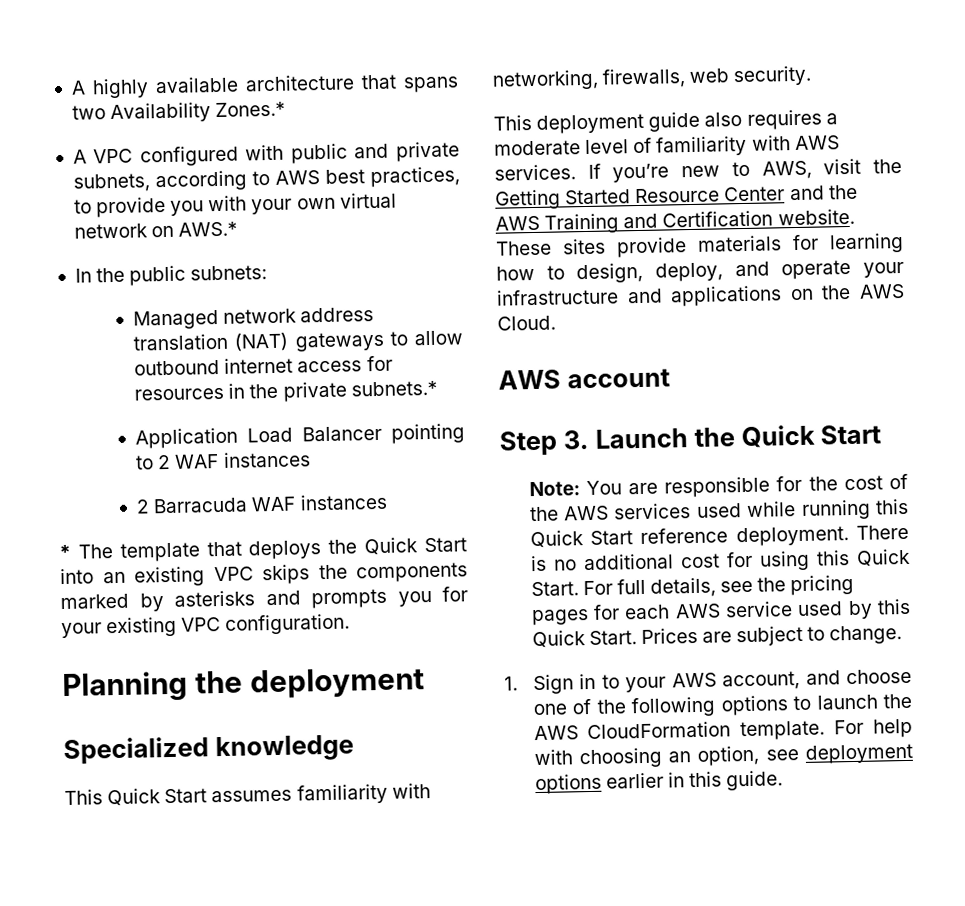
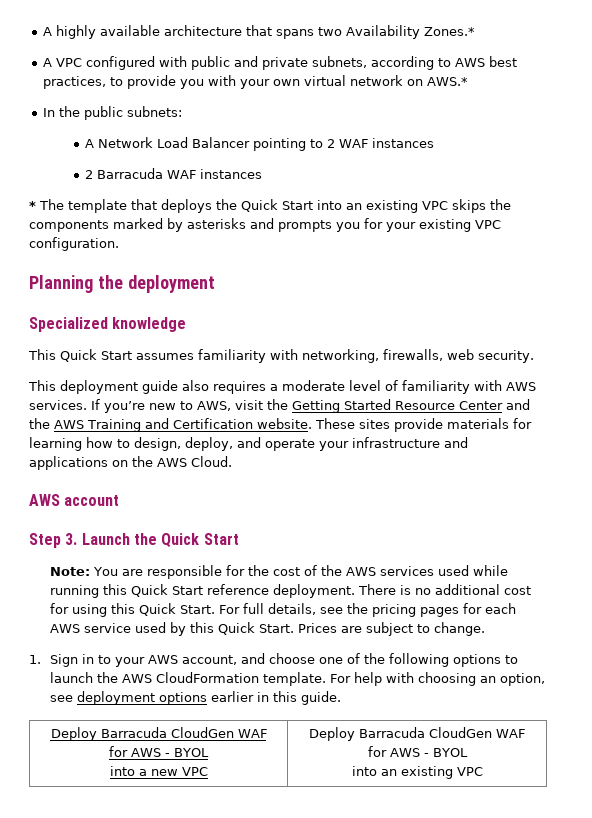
- Managed network address translation (NAT) gateways to allow outbound internet access for resources in the private subnets.*
- Application Load Balancer pointing to 2 WAF instances
+ A Network Load Balancer pointing to 2 WAF instances
  For help with choosing an option, see deployment options earlier in this guide.
+ Deploy Barracuda CloudGen WAF
+ for AWS - BYOL
+ into a new VPC | Deploy Barracuda CloudGen WAF
+ for AWS - BYOL
+ into an existing VPC

